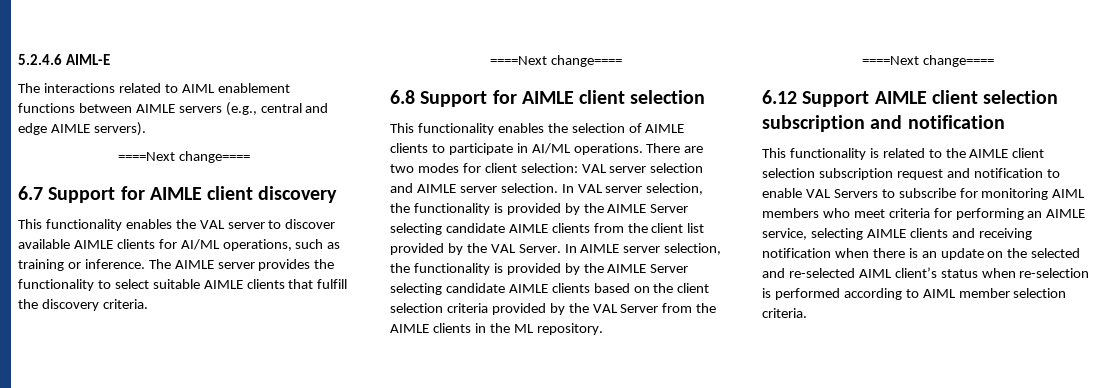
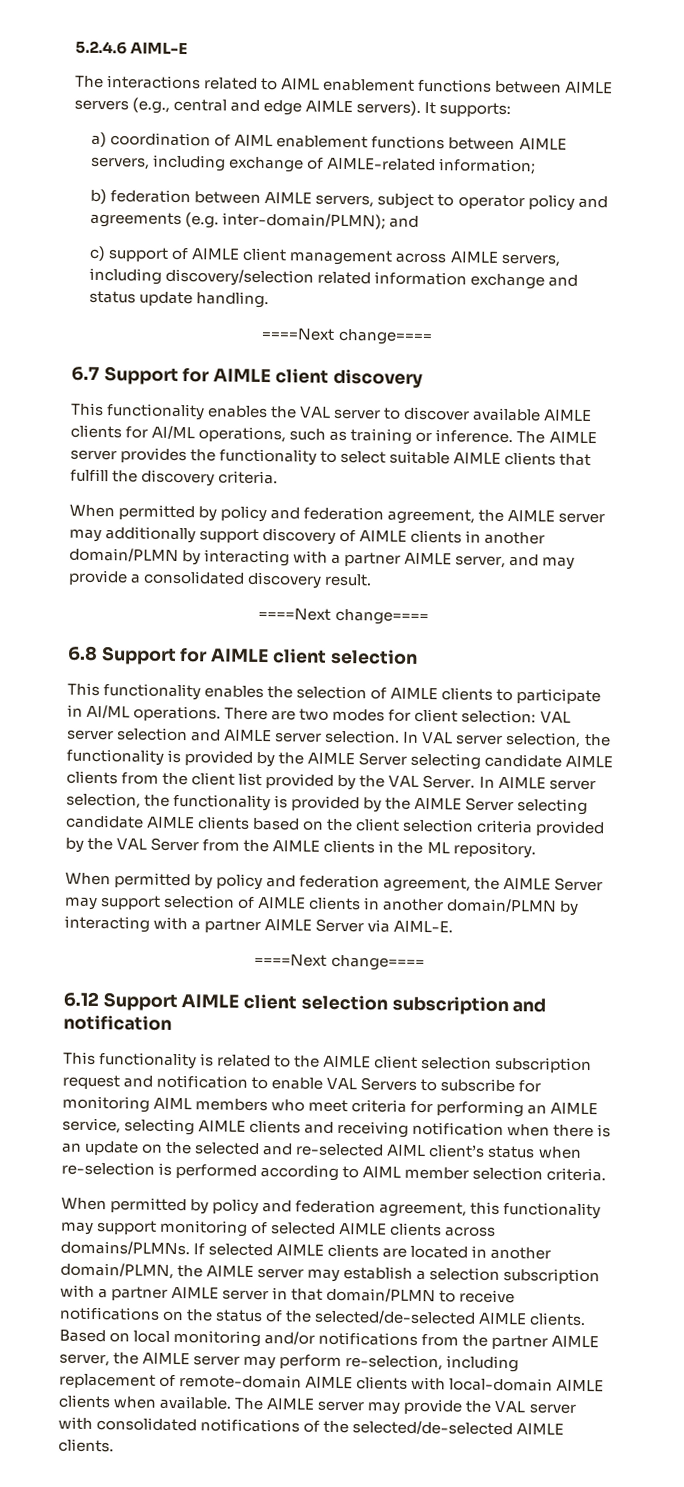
+ It supports:
+ a) coordination of AIML enablement functions between AIMLE servers, including exchange of AIMLE-related information;
+ b) federation between AIMLE servers, subject to operator policy and agreements (e.g. inter-domain/PLMN); and
+ c) support of AIMLE client management across AIMLE servers, including discovery/selection related information exchange and status update handling.
+ When permitted by policy and federation agreement, the AIMLE server may additionally support discovery of AIMLE clients in another domain/PLMN by interacting with a partner AIMLE server, and may provide a consolidated discovery result.
+ When permitted by policy and federation agreement, the AIMLE Server may support selection of AIMLE clients in another domain/PLMN by interacting with a partner AIMLE Server via AIML-E.
+ When permitted by policy and federation agreement, this functionality may support monitoring of selected AIMLE clients across domains/PLMNs. If selected AIMLE clients are located in another domain/PLMN, the AIMLE server may establish a selection subscription with a partner AIMLE server in that domain/PLMN to receive notifications on the status of the selected/de-selected AIMLE clients. Based on local monitoring and/or notifications from the partner AIMLE server, the AIMLE server may perform re-selection, including replacement of remote-domain AIMLE clients with local-domain AIMLE clients when available. The AIMLE server may provide the VAL server with consolidated notifications of the selected/de-selected AIMLE clients.

